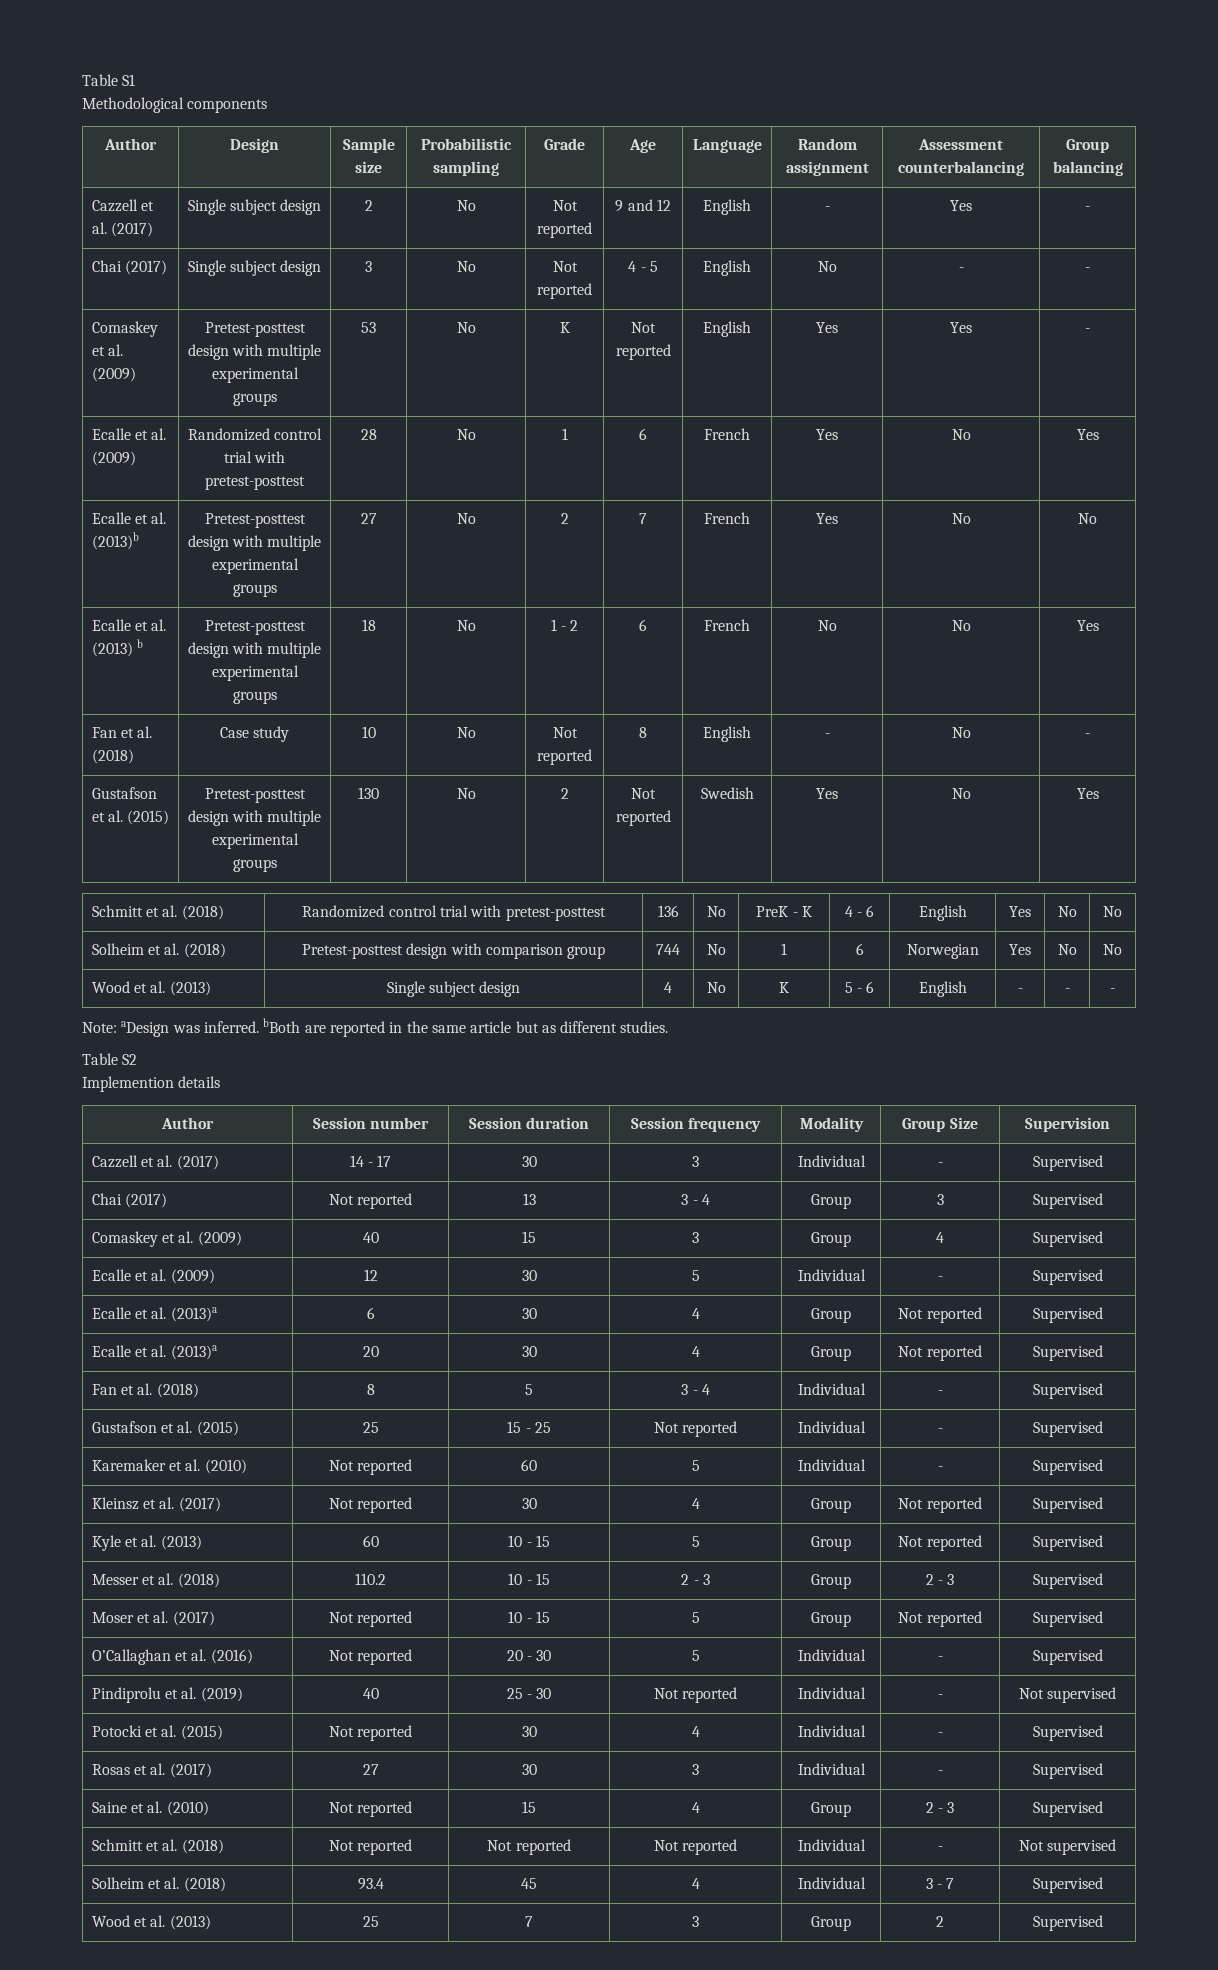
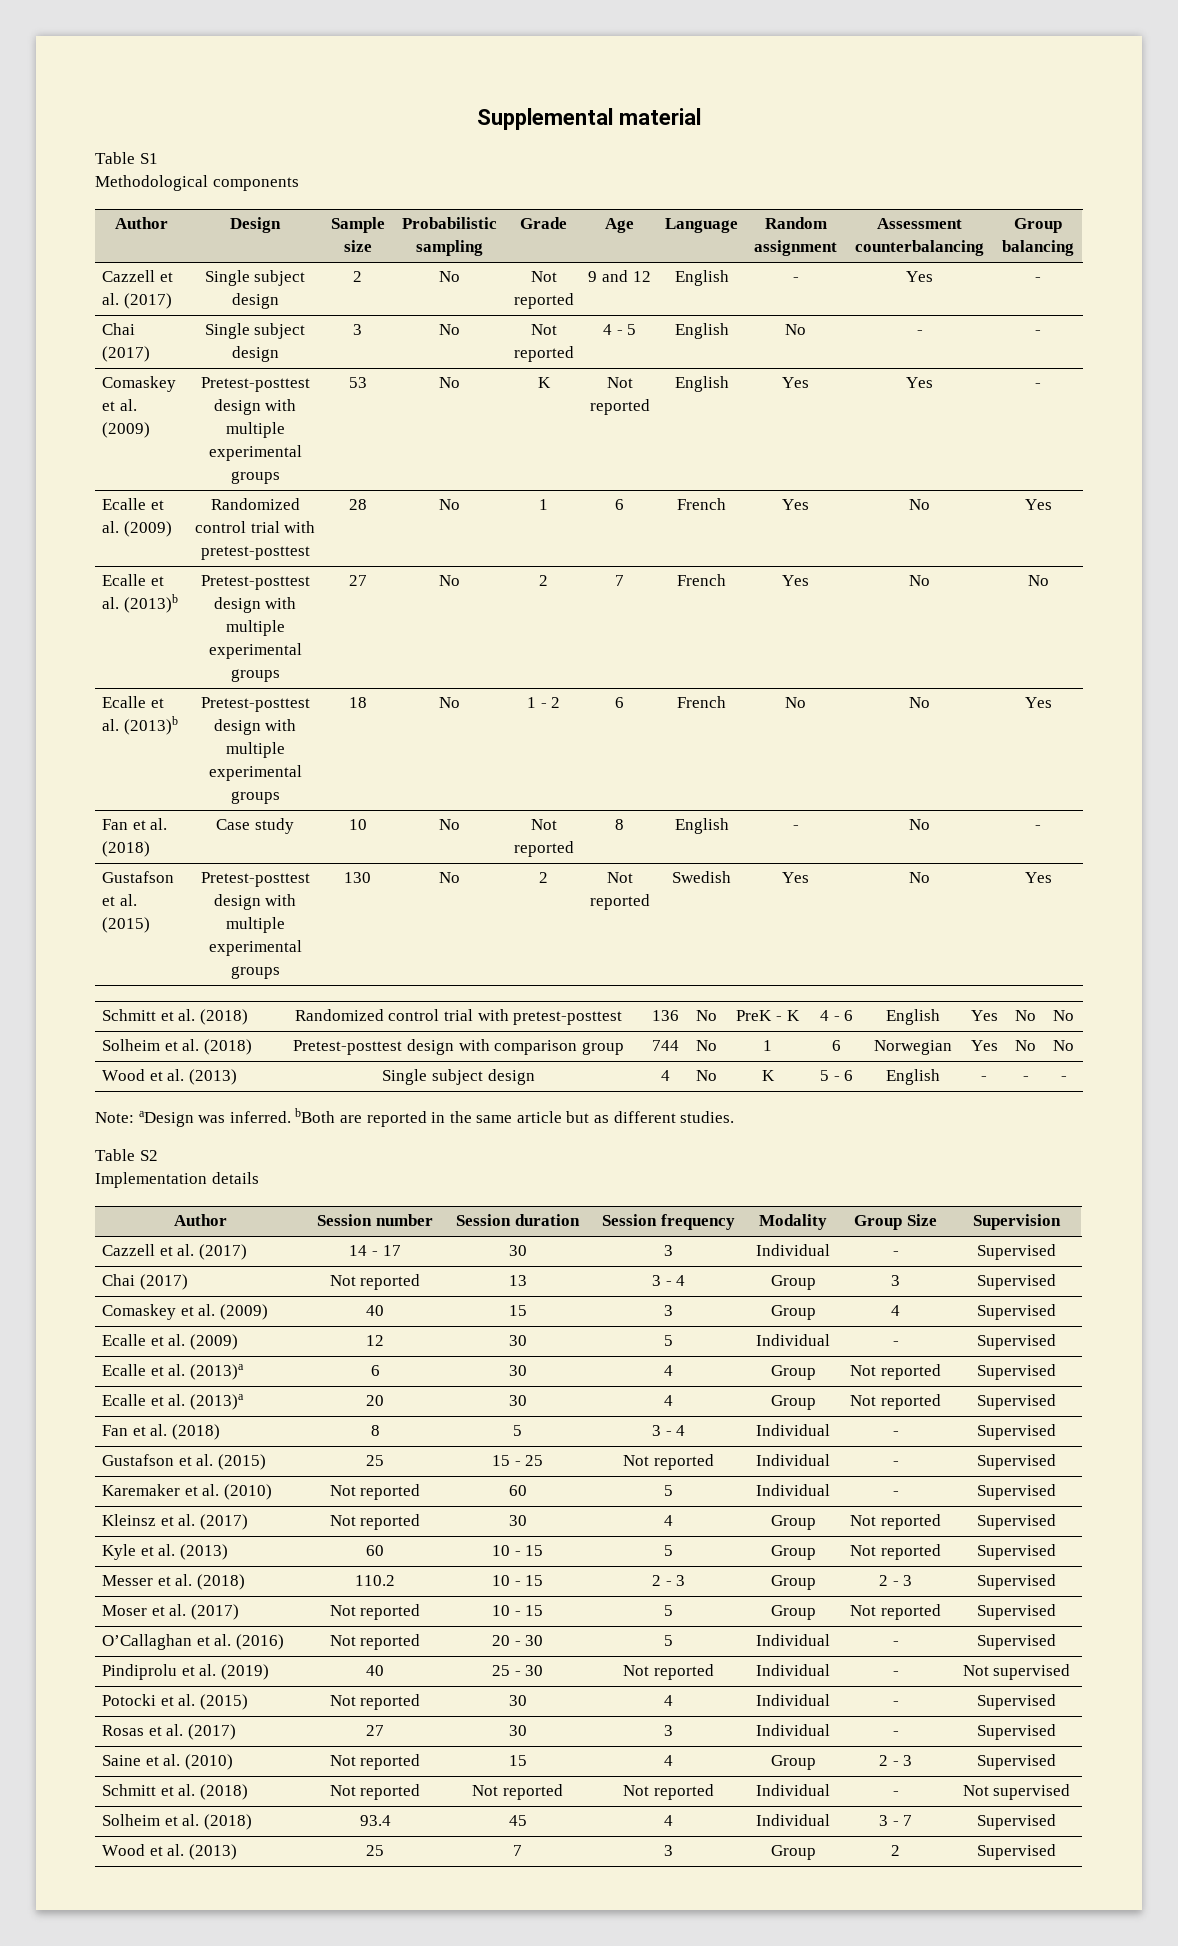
+ Supplemental material
- Ecalle et al. (2013) b | Pretest-posttest design with multiple experimental groups | 18 | No | 1 - 2 | 6 | French | No | No | Yes
+ Ecalle et al. (2013)b | Pretest-posttest design with multiple experimental groups | 18 | No | 1 - 2 | 6 | French | No | No | Yes
- Implemention details
+ Implementation details

